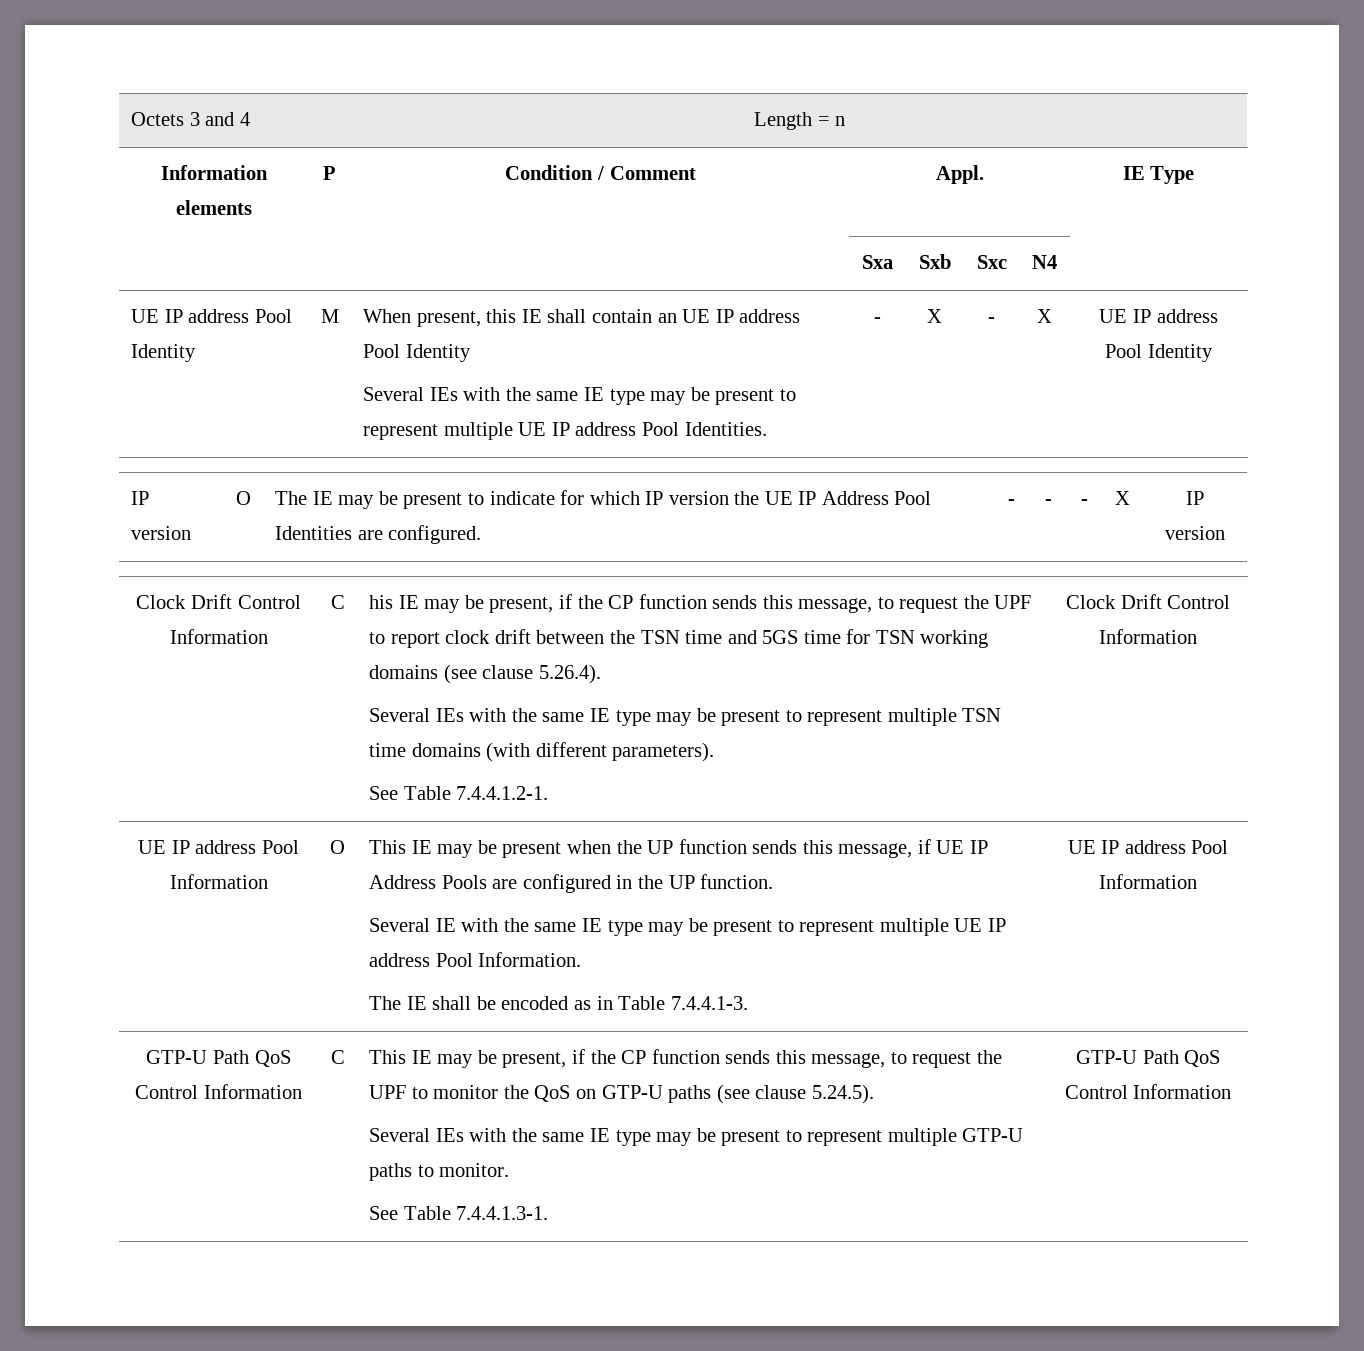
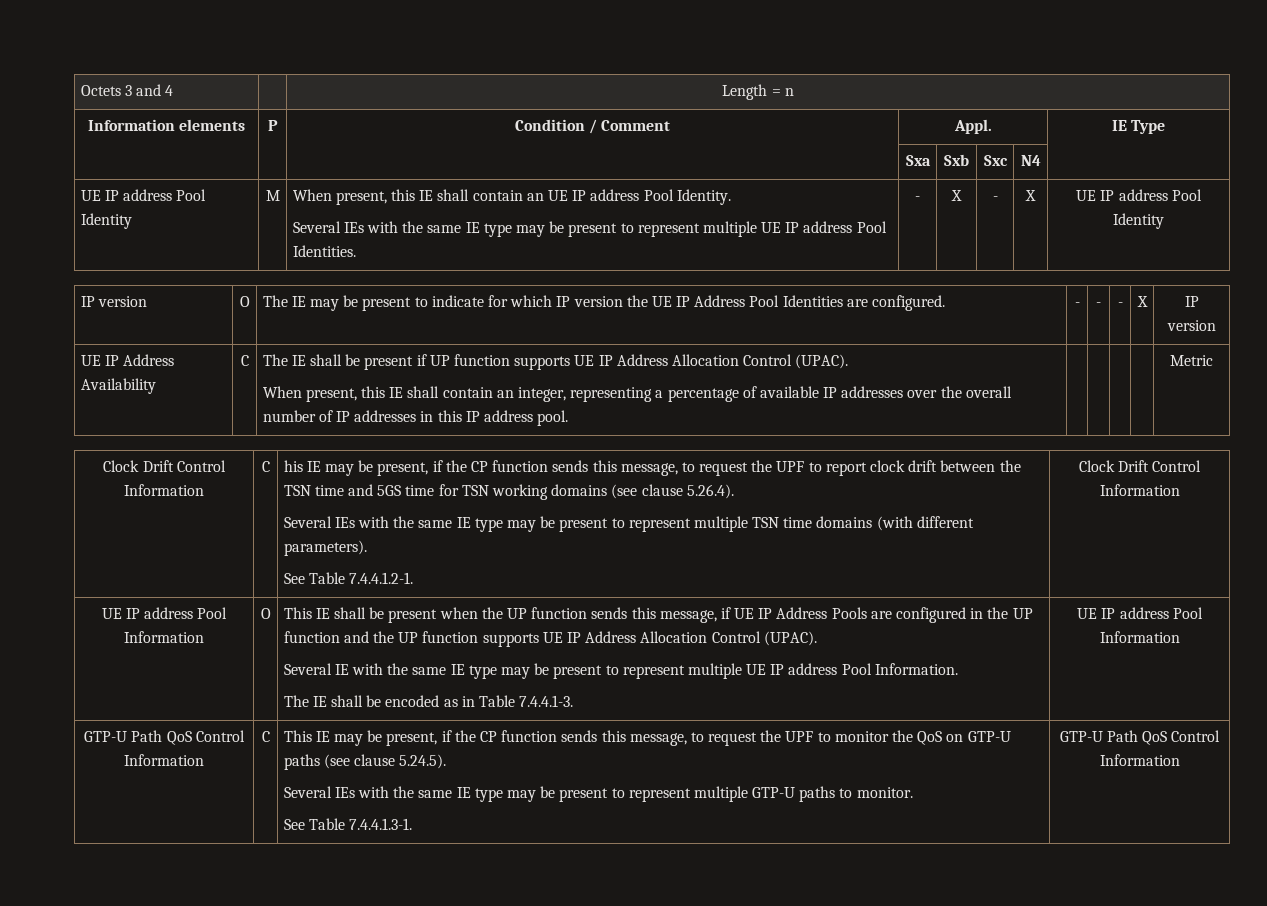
- When present, this IE shall contain an UE IP address Pool Identity
+ When present, this IE shall contain an UE IP address Pool Identity.
+ UE IP Address Availability | C | The IE shall be present if UP function supports UE IP Address Allocation Control (UPAC).
+ When present, this IE shall contain an integer, representing a percentage of available IP addresses over the overall number of IP addresses in this IP address pool. | | | | | Metric
- This IE may be present when the UP function sends this message, if UE IP Address Pools are configured in the UP function.
+ This IE shall be present when the UP function sends this message, if UE IP Address Pools are configured in the UP function and the UP function supports UE IP Address Allocation Control (UPAC).

